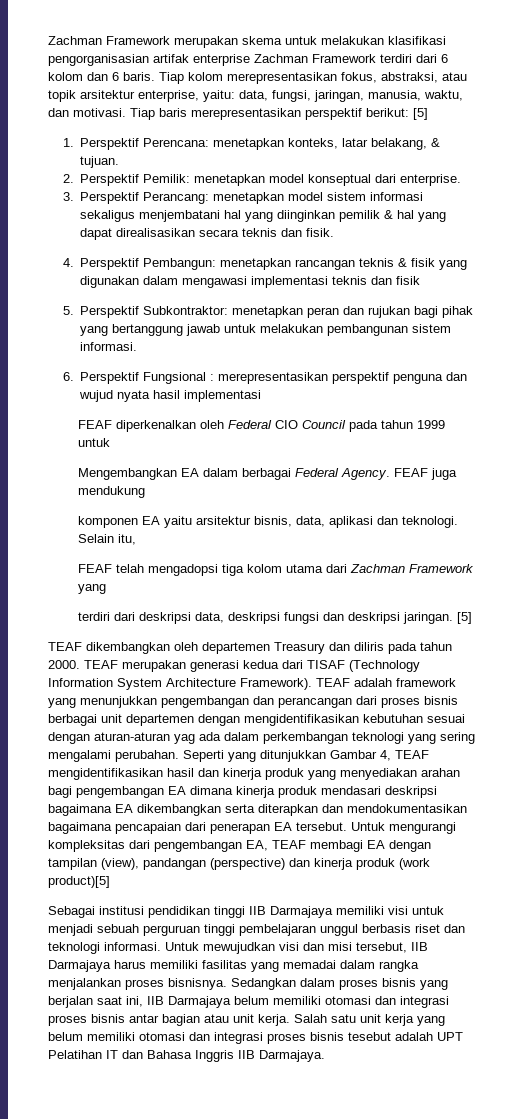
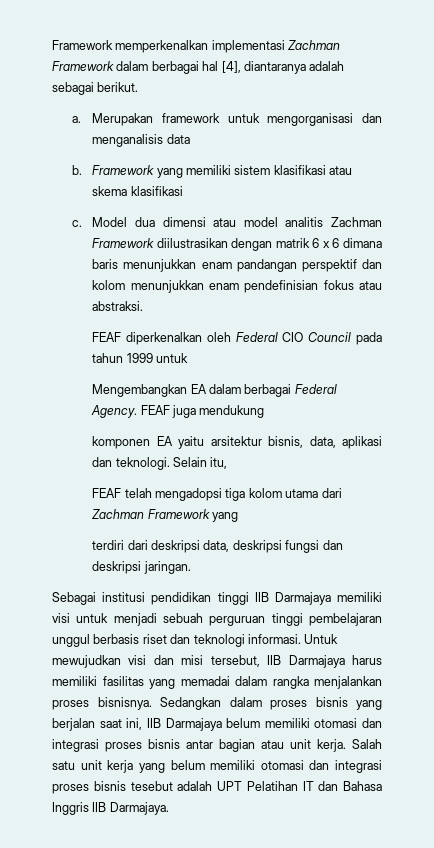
- Zachman Framework merupakan skema untuk melakukan klasifikasi pengorganisasian artifak enterprise Zachman Framework terdiri dari 6 kolom dan 6 baris. Tiap kolom merepresentasikan fokus, abstraksi, atau topik arsitektur enterprise, yaitu: data, fungsi, jaringan, manusia, waktu, dan motivasi. Tiap baris merepresentasikan perspektif berikut: [5]
- 1. Perspektif Perencana: menetapkan konteks, latar belakang, & tujuan.
- 2. Perspektif Pemilik: menetapkan model konseptual dari enterprise.
- 3. Perspektif Perancang: menetapkan model sistem informasi sekaligus menjembatani hal yang diinginkan pemilik & hal yang dapat direalisasikan secara teknis dan fisik.
- 4. Perspektif Pembangun: menetapkan rancangan teknis & fisik yang digunakan dalam mengawasi implementasi teknis dan fisik
- 5. Perspektif Subkontraktor: menetapkan peran dan rujukan bagi pihak yang bertanggung jawab untuk melakukan pembangunan sistem informasi.
- 6. Perspektif Fungsional : merepresentasikan perspektif penguna dan wujud nyata hasil implementasi
+ Framework memperkenalkan implementasi Zachman Framework dalam berbagai hal [4], diantaranya adalah sebagai berikut.
+ a. Merupakan framework untuk mengorganisasi dan menganalisis data
+ b. Framework yang memiliki sistem klasifikasi atau skema klasifikasi
+ c. Model dua dimensi atau model analitis Zachman Framework diilustrasikan dengan matrik 6 x 6 dimana baris menunjukkan enam pandangan perspektif dan kolom menunjukkan enam pendefinisian fokus atau abstraksi.
- terdiri dari deskripsi data, deskripsi fungsi dan deskripsi jaringan. [5]
- TEAF dikembangkan oleh departemen Treasury dan diliris pada tahun 2000. TEAF merupakan generasi kedua dari TISAF (Technology Information System Architecture Framework). TEAF adalah framework yang menunjukkan pengembangan dan perancangan dari proses bisnis berbagai unit departemen dengan mengidentifikasikan kebutuhan sesuai dengan aturan-aturan yag ada dalam perkembangan teknologi yang sering mengalami perubahan. Seperti yang ditunjukkan Gambar 4, TEAF mengidentifikasikan hasil dan kinerja produk yang menyediakan arahan bagi pengembangan EA dimana kinerja produk mendasari deskripsi bagaimana EA dikembangkan serta diterapkan dan mendokumentasikan bagaimana pencapaian dari penerapan EA tersebut. Untuk mengurangi kompleksitas dari pengembangan EA, TEAF membagi EA dengan tampilan (view), pandangan (perspective) dan kinerja produk (work product)[5]
+ terdiri dari deskripsi data, deskripsi fungsi dan deskripsi jaringan.

